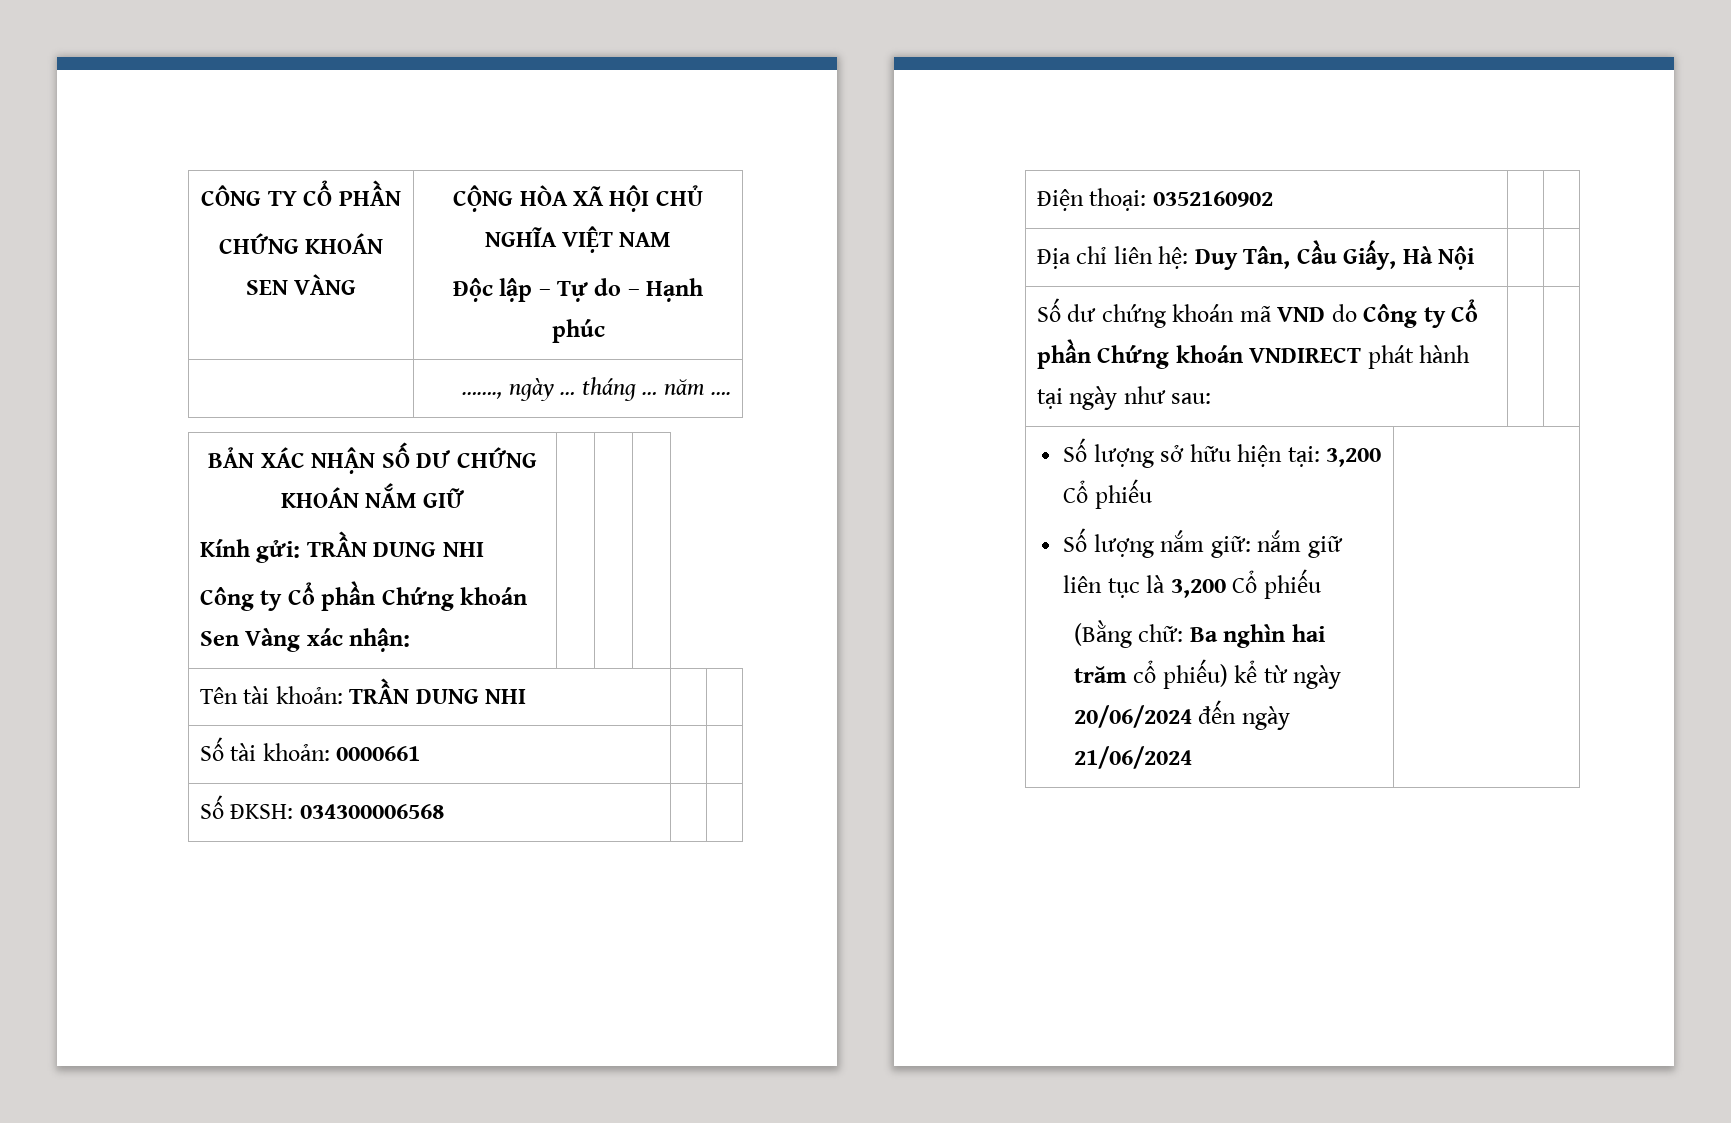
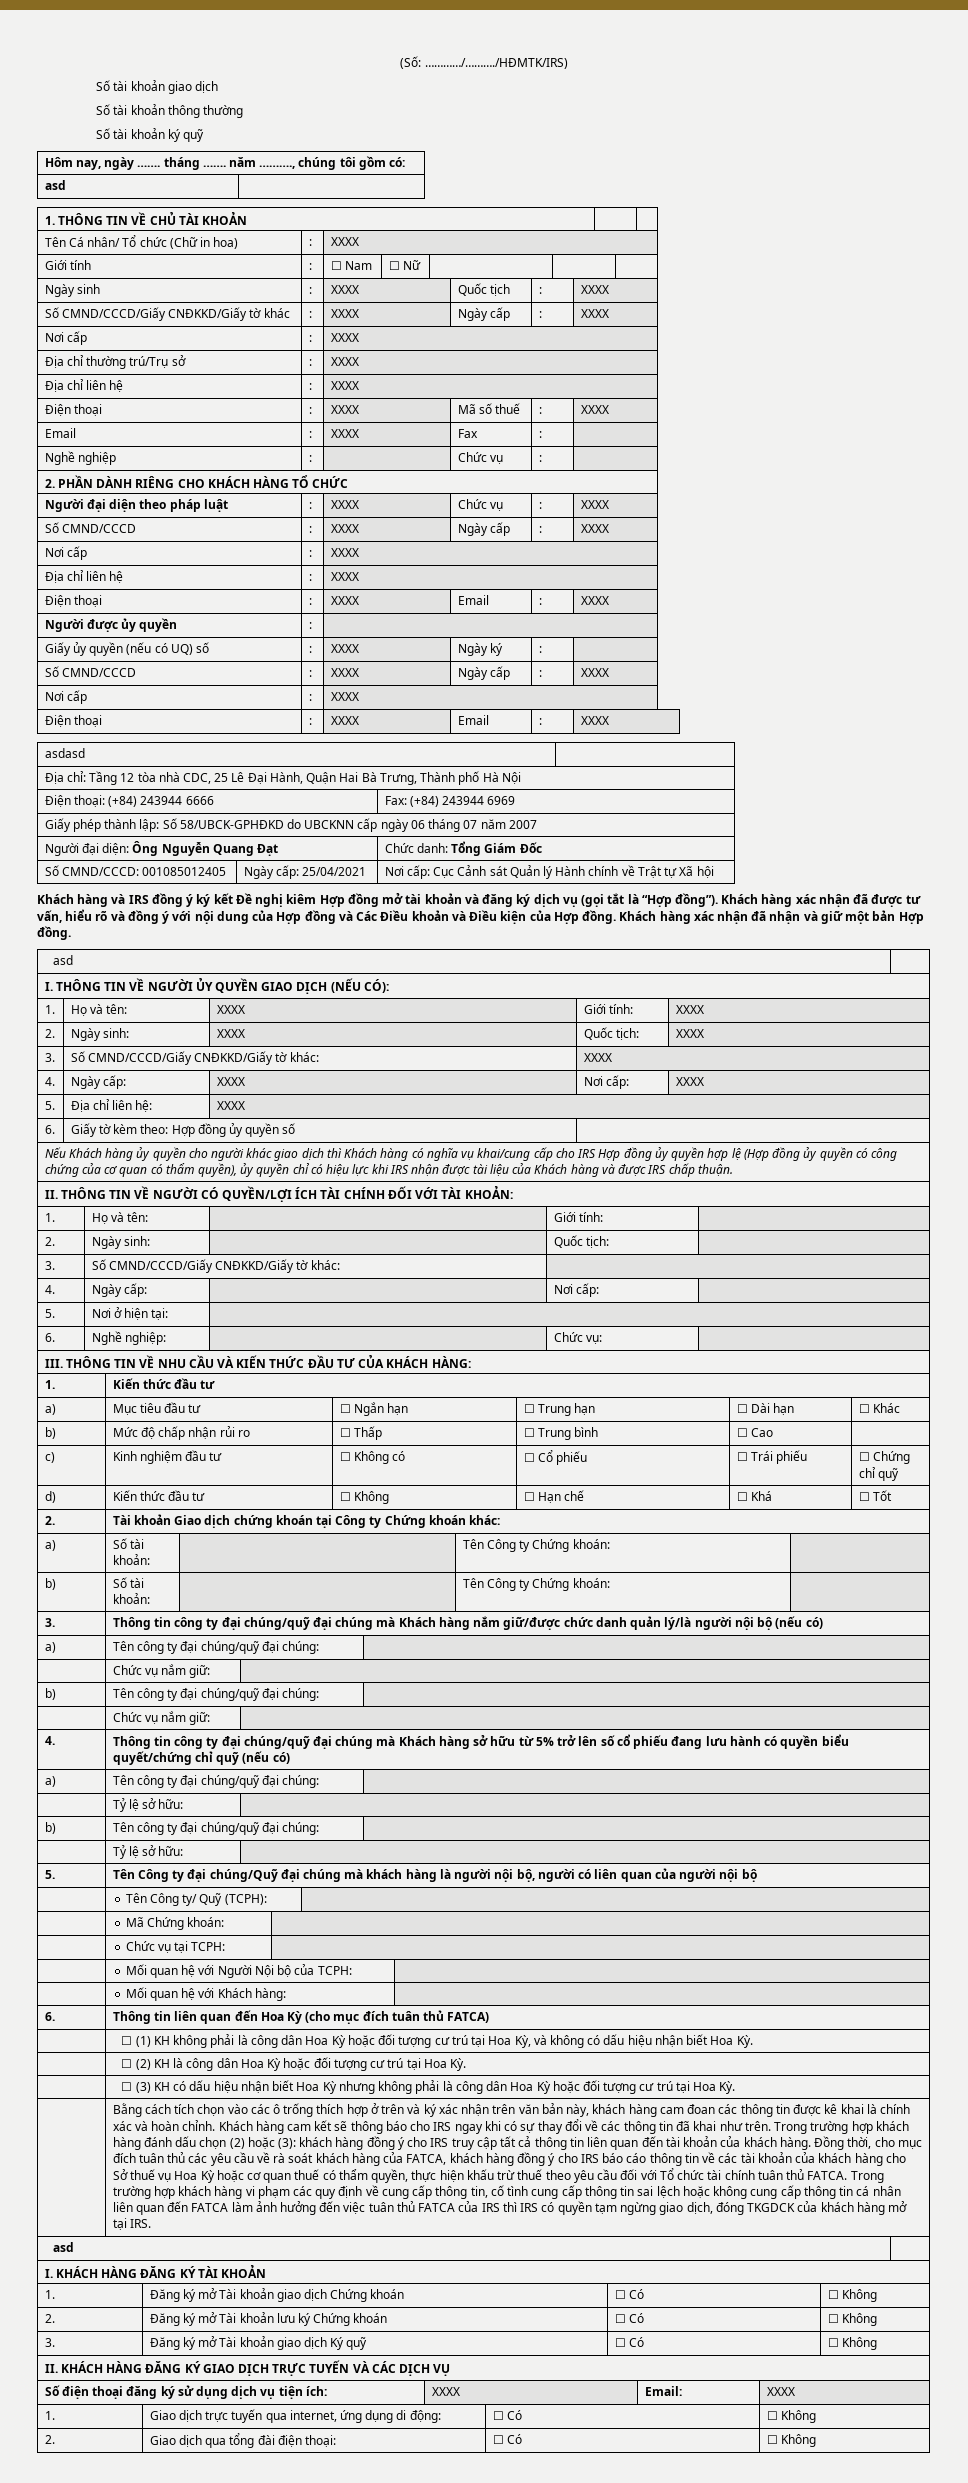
- CÔNG TY CỔ PHẦN
- CHỨNG KHOÁN SEN VÀNG | CỘNG HÒA XÃ HỘI CHỦ NGHĨA VIỆT NAM
- Độc lập – Tự do – Hạnh phúc
- | ……., ngày … tháng … năm ….
- BẢN XÁC NHẬN SỐ DƯ CHỨNG KHOÁN NẮM GIỮ
- Kính gửi: TRẦN DUNG NHI
- Công ty Cổ phần Chứng khoán Sen Vàng xác nhận: | | |
- Tên tài khoản: TRẦN DUNG NHI | |
- Số tài khoản: 0000661 | |
- Số ĐKSH: 034300006568 | |
- Điện thoại: 0352160902 | |
- Địa chỉ liên hệ: Duy Tân, Cầu Giấy, Hà Nội | |
- Số dư chứng khoán mã VND do Công ty Cổ phần Chứng khoán VNDIRECT phát hành tại ngày như sau: | |
- Số lượng sở hữu hiện tại: 3,200 Cổ phiếu
- Số lượng nắm giữ: nắm giữ liên tục là 3,200 Cổ phiếu
- (Bằng chữ: Ba nghìn hai trăm cổ phiếu) kể từ ngày 20/06/2024 đến ngày 21/06/2024 |
+ (Số: …………/………./HĐMTK/IRS)
+ Số tài khoản giao dịch
+ Số tài khoản thông thường
+ Số tài khoản ký quỹ
+ Hôm nay, ngày ……. tháng ……. năm ………., chúng tôi gồm có:
+ asd |
+ 1. THÔNG TIN VỀ CHỦ TÀI KHOẢN | |
+ Tên Cá nhân/ Tổ chức (Chữ in hoa) | : | XXXX
+ Giới tính | : | ☐ Nam | ☐ Nữ | | |
+ Ngày sinh | : | XXXX | Quốc tịch | : | XXXX
+ Số CMND/CCCD/Giấy CNĐKKD/Giấy tờ khác | : | XXXX | Ngày cấp | : | XXXX
+ Nơi cấp | : | XXXX
+ Địa chỉ thường trú/Trụ sở | : | XXXX
+ Địa chỉ liên hệ | : | XXXX
+ Điện thoại | : | XXXX | Mã số thuế | : | XXXX
+ Email | : | XXXX | Fax | : |
+ Nghề nghiệp | : | | Chức vụ | : |
+ 2. PHẦN DÀNH RIÊNG CHO KHÁCH HÀNG TỔ CHỨC
+ Người đại diện theo pháp luật | : | XXXX | Chức vụ | : | XXXX
+ Số CMND/CCCD | : | XXXX | Ngày cấp | : | XXXX
+ Nơi cấp | : | XXXX
+ Địa chỉ liên hệ | : | XXXX
+ Điện thoại | : | XXXX | Email | : | XXXX
+ Người được ủy quyền | : |
+ Giấy ủy quyền (nếu có UQ) số | : | XXXX | Ngày ký | : |
+ Số CMND/CCCD | : | XXXX | Ngày cấp | : | XXXX
+ Nơi cấp | : | XXXX
+ Điện thoại | : | XXXX | Email | : | XXXX
+ asdasd |
+ Địa chỉ: Tầng 12 tòa nhà CDC, 25 Lê Đại Hành, Quận Hai Bà Trưng, Thành phố Hà Nội
+ Điện thoại: (+84) 243944 6666 | Fax: (+84) 243944 6969
+ Giấy phép thành lập: Số 58/UBCK-GPHĐKD do UBCKNN cấp ngày 06 tháng 07 năm 2007
+ Người đại diện: Ông Nguyễn Quang Đạt | Chức danh: Tổng Giám Đốc
+ Số CMND/CCCD: 001085012405 | Ngày cấp: 25/04/2021 | Nơi cấp: Cục Cảnh sát Quản lý Hành chính về Trật tự Xã hội
+ Khách hàng và IRS đồng ý ký kết Đề nghị kiêm Hợp đồng mở tài khoản và đăng ký dịch vụ (gọi tắt là “Hợp đồng”). Khách hàng xác nhận đã được tư vấn, hiểu rõ và đồng ý với nội dung của Hợp đồng và Các Điều khoản và Điều kiện của Hợp đồng. Khách hàng xác nhận đã nhận và giữ một bản Hợp đồng.
+ asd |
+ I. THÔNG TIN VỀ NGƯỜI ỦY QUYỀN GIAO DỊCH (NẾU CÓ):
+ 1. | Họ và tên: | XXXX | Giới tính: | XXXX
+ 2. | Ngày sinh: | XXXX | Quốc tịch: | XXXX
+ 3. | Số CMND/CCCD/Giấy CNĐKKD/Giấy tờ khác: | XXXX
+ 4. | Ngày cấp: | XXXX | Nơi cấp: | XXXX
+ 5. | Địa chỉ liên hệ: | XXXX
+ 6. | Giấy tờ kèm theo: Hợp đồng ủy quyền số |
+ Nếu Khách hàng ủy quyền cho người khác giao dịch thì Khách hàng có nghĩa vụ khai/cung cấp cho IRS Hợp đồng ủy quyền hợp lệ (Hợp đồng ủy quyền có công chứng của cơ quan có thẩm quyền), ủy quyền chỉ có hiệu lực khi IRS nhận được tài liệu của Khách hàng và được IRS chấp thuận.
+ II. THÔNG TIN VỀ NGƯỜI CÓ QUYỀN/LỢI ÍCH TÀI CHÍNH ĐỐI VỚI TÀI KHOẢN:
+ 1. | Họ và tên: | | Giới tính: |
+ 2. | Ngày sinh: | | Quốc tịch: |
+ 3. | Số CMND/CCCD/Giấy CNĐKKD/Giấy tờ khác: |
+ 4. | Ngày cấp: | | Nơi cấp: |
+ 5. | Nơi ở hiện tại: |
+ 6. | Nghề nghiệp: | | Chức vụ: |
+ III. THÔNG TIN VỀ NHU CẦU VÀ KIẾN THỨC ĐẦU TƯ CỦA KHÁCH HÀNG:
+ 1. | Kiến thức đầu tư
+ a) | Mục tiêu đầu tư | ☐ Ngắn hạn | ☐ Trung hạn | ☐ Dài hạn | ☐ Khác
+ b) | Mức độ chấp nhận rủi ro | ☐ Thấp | ☐ Trung bình | ☐ Cao |
+ c) | Kinh nghiệm đầu tư | ☐ Không có | ☐ Cổ phiếu | ☐ Trái phiếu | ☐ Chứng chỉ quỹ
+ d) | Kiến thức đầu tư | ☐ Không | ☐ Hạn chế | ☐ Khá | ☐ Tốt
+ 2. | Tài khoản Giao dịch chứng khoán tại Công ty Chứng khoán khác:
+ a) | Số tài khoản: | | Tên Công ty Chứng khoán: |
+ b) | Số tài khoản: | | Tên Công ty Chứng khoán: |
+ 3. | Thông tin công ty đại chúng/quỹ đại chúng mà Khách hàng nắm giữ/được chức danh quản lý/là người nội bộ (nếu có)
+ a) | Tên công ty đại chúng/quỹ đại chúng: |
+ | Chức vụ nắm giữ: |
+ b) | Tên công ty đại chúng/quỹ đại chúng: |
+ | Chức vụ nắm giữ: |
+ 4. | Thông tin công ty đại chúng/quỹ đại chúng mà Khách hàng sở hữu từ 5% trở lên số cổ phiếu đang lưu hành có quyền biểu quyết/chứng chỉ quỹ (nếu có)
+ a) | Tên công ty đại chúng/quỹ đại chúng: |
+ | Tỷ lệ sở hữu: |
+ b) | Tên công ty đại chúng/quỹ đại chúng: |
+ | Tỷ lệ sở hữu: |
+ 5. | Tên Công ty đại chúng/Quỹ đại chúng mà khách hàng là người nội bộ, người có liên quan của người nội bộ
+ | Tên Công ty/ Quỹ (TCPH): |
+ | Mã Chứng khoán: |
+ | Chức vụ tại TCPH: |
+ | Mối quan hệ với Người Nội bộ của TCPH: |
+ | Mối quan hệ với Khách hàng: |
+ 6. | Thông tin liên quan đến Hoa Kỳ (cho mục đích tuân thủ FATCA)
+ | ☐ (1) KH không phải là công dân Hoa Kỳ hoặc đối tượng cư trú tại Hoa Kỳ, và không có dấu hiệu nhận biết Hoa Kỳ.
+ | ☐ (2) KH là công dân Hoa Kỳ hoặc đối tượng cư trú tại Hoa Kỳ.
+ | ☐ (3) KH có dấu hiệu nhận biết Hoa Kỳ nhưng không phải là công dân Hoa Kỳ hoặc đối tượng cư trú tại Hoa Kỳ.
+ | Bằng cách tích chọn vào các ô trống thích hợp ở trên và ký xác nhận trên văn bản này, khách hàng cam đoan các thông tin được kê khai là chính xác và hoàn chỉnh. Khách hàng cam kết sẽ thông báo cho IRS ngay khi có sự thay đổi về các thông tin đã khai như trên. Trong trường hợp khách hàng đánh dấu chọn (2) hoặc (3): khách hàng đồng ý cho IRS truy cập tất cả thông tin liên quan đến tài khoản của khách hàng. Đồng thời, cho mục đích tuân thủ các yêu cầu về rà soát khách hàng của FATCA, khách hàng đồng ý cho IRS báo cáo thông tin về các tài khoản của khách hàng cho Sở thuế vụ Hoa Kỳ hoặc cơ quan thuế có thẩm quyền, thực hiện khấu trừ thuế theo yêu cầu đối với Tổ chức tài chính tuân thủ FATCA. Trong trường hợp khách hàng vi phạm các quy định về cung cấp thông tin, cố tình cung cấp thông tin sai lệch hoặc không cung cấp thông tin cá nhân liên quan đến FATCA làm ảnh hưởng đến việc tuân thủ FATCA của IRS thì IRS có quyền tạm ngừng giao dịch, đóng TKGDCK của khách hàng mở tại IRS.
+ asd |
+ I. KHÁCH HÀNG ĐĂNG KÝ TÀI KHOẢN
+ 1. | Đăng ký mở Tài khoản giao dịch Chứng khoán | ☐ Có | ☐ Không
+ 2. | Đăng ký mở Tài khoản lưu ký Chứng khoán | ☐ Có | ☐ Không
+ 3. | Đăng ký mở Tài khoản giao dịch Ký quỹ | ☐ Có | ☐ Không
+ II. KHÁCH HÀNG ĐĂNG KÝ GIAO DỊCH TRỰC TUYẾN VÀ CÁC DỊCH VỤ
+ Số điện thoại đăng ký sử dụng dịch vụ tiện ích: | XXXX | Email: | XXXX
+ 1. | Giao dịch trực tuyến qua internet, ứng dụng di động: | ☐ Có | ☐ Không
+ 2. | Giao dịch qua tổng đài điện thoại: | ☐ Có | ☐ Không

